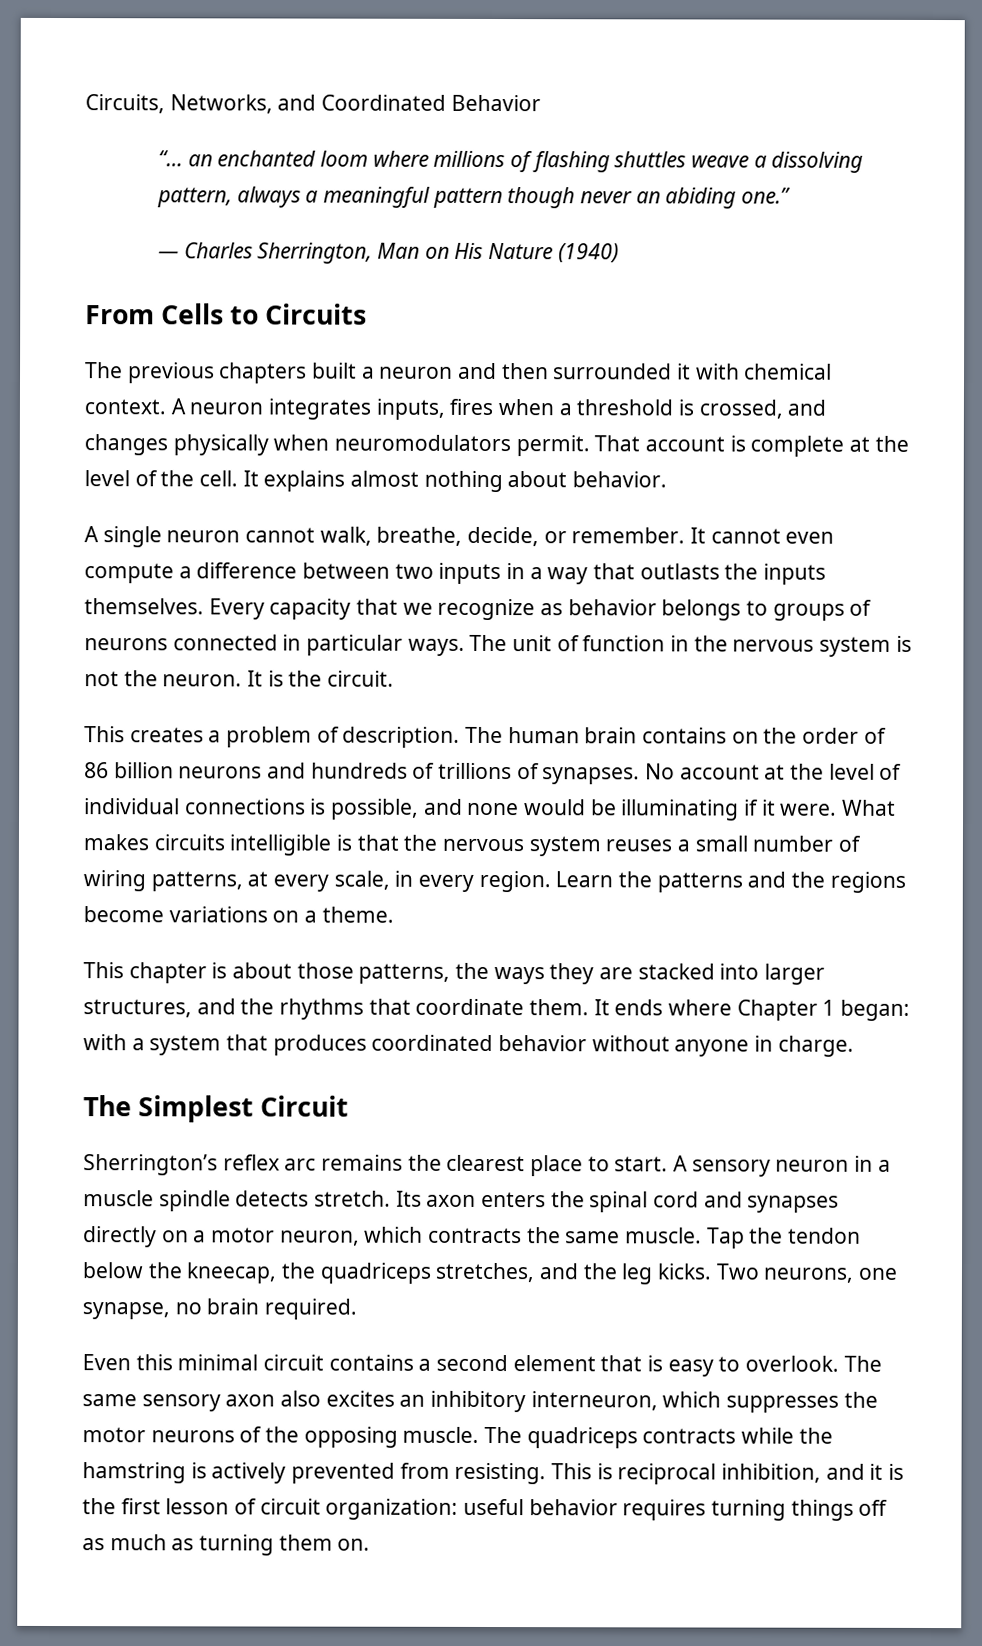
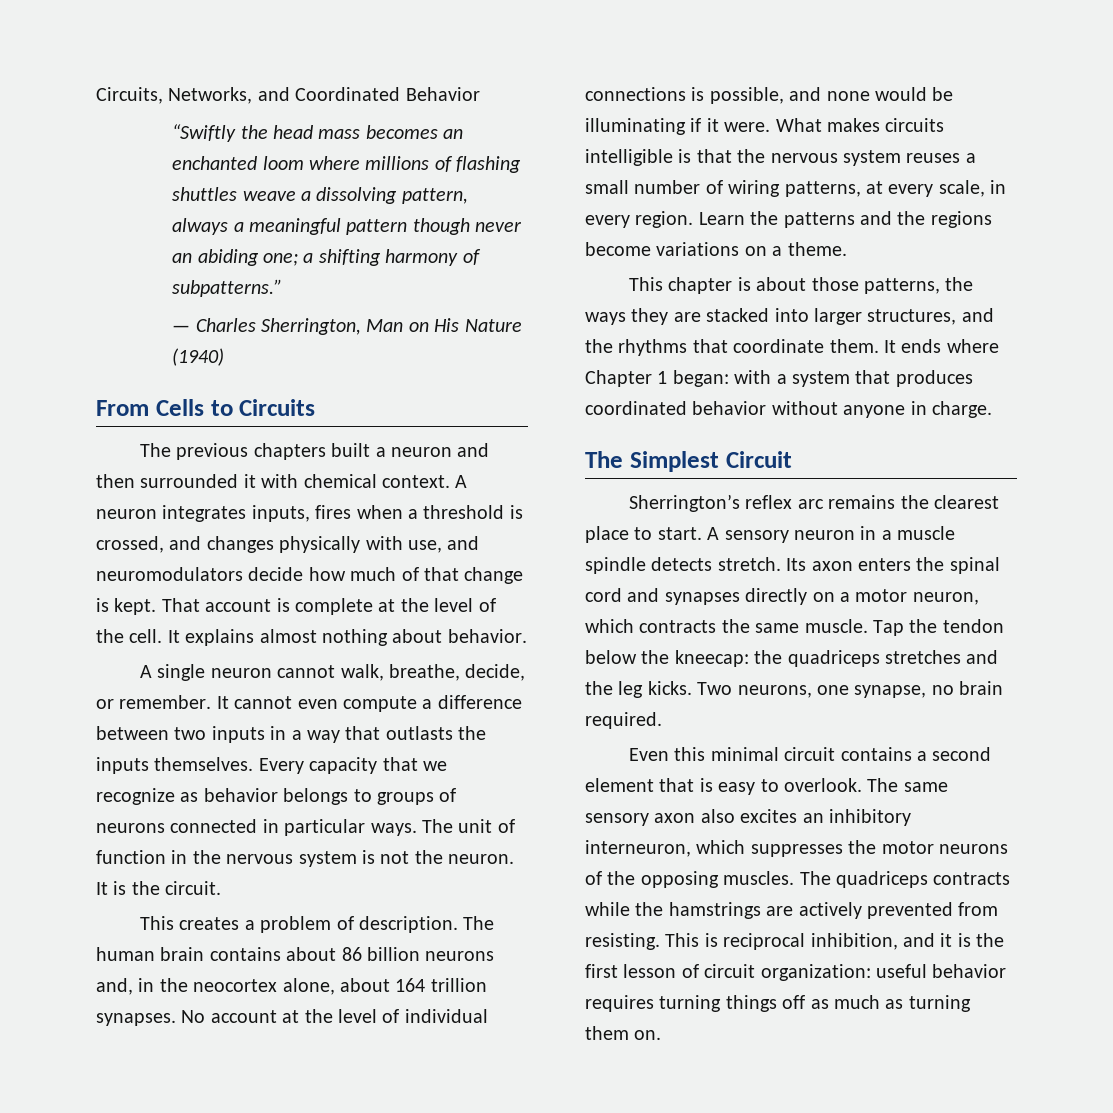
- “… an enchanted loom where millions of flashing shuttles weave a dissolving pattern, always a meaningful pattern though never an abiding one.”
+ “Swiftly the head mass becomes an enchanted loom where millions of flashing shuttles weave a dissolving pattern, always a meaningful pattern though never an abiding one; a shifting harmony of subpatterns.”
- A neuron integrates inputs, fires when a threshold is crossed, and changes physically when neuromodulators permit.
+ A neuron integrates inputs, fires when a threshold is crossed, and changes physically with use, and neuromodulators decide how much of that change is kept.
- The human brain contains on the order of 86 billion neurons and hundreds of trillions of synapses.
+ The human brain contains about 86 billion neurons and, in the neocortex alone, about 164 trillion synapses.
- Tap the tendon below the kneecap, the quadriceps stretches, and the leg kicks.
+ Tap the tendon below the kneecap: the quadriceps stretches and the leg kicks.
- The same sensory axon also excites an inhibitory interneuron, which suppresses the motor neurons of the opposing muscle.
+ The same sensory axon also excites an inhibitory interneuron, which suppresses the motor neurons of the opposing muscles.
- The quadriceps contracts while the hamstring is actively prevented from resisting.
+ The quadriceps contracts while the hamstrings are actively prevented from resisting.

